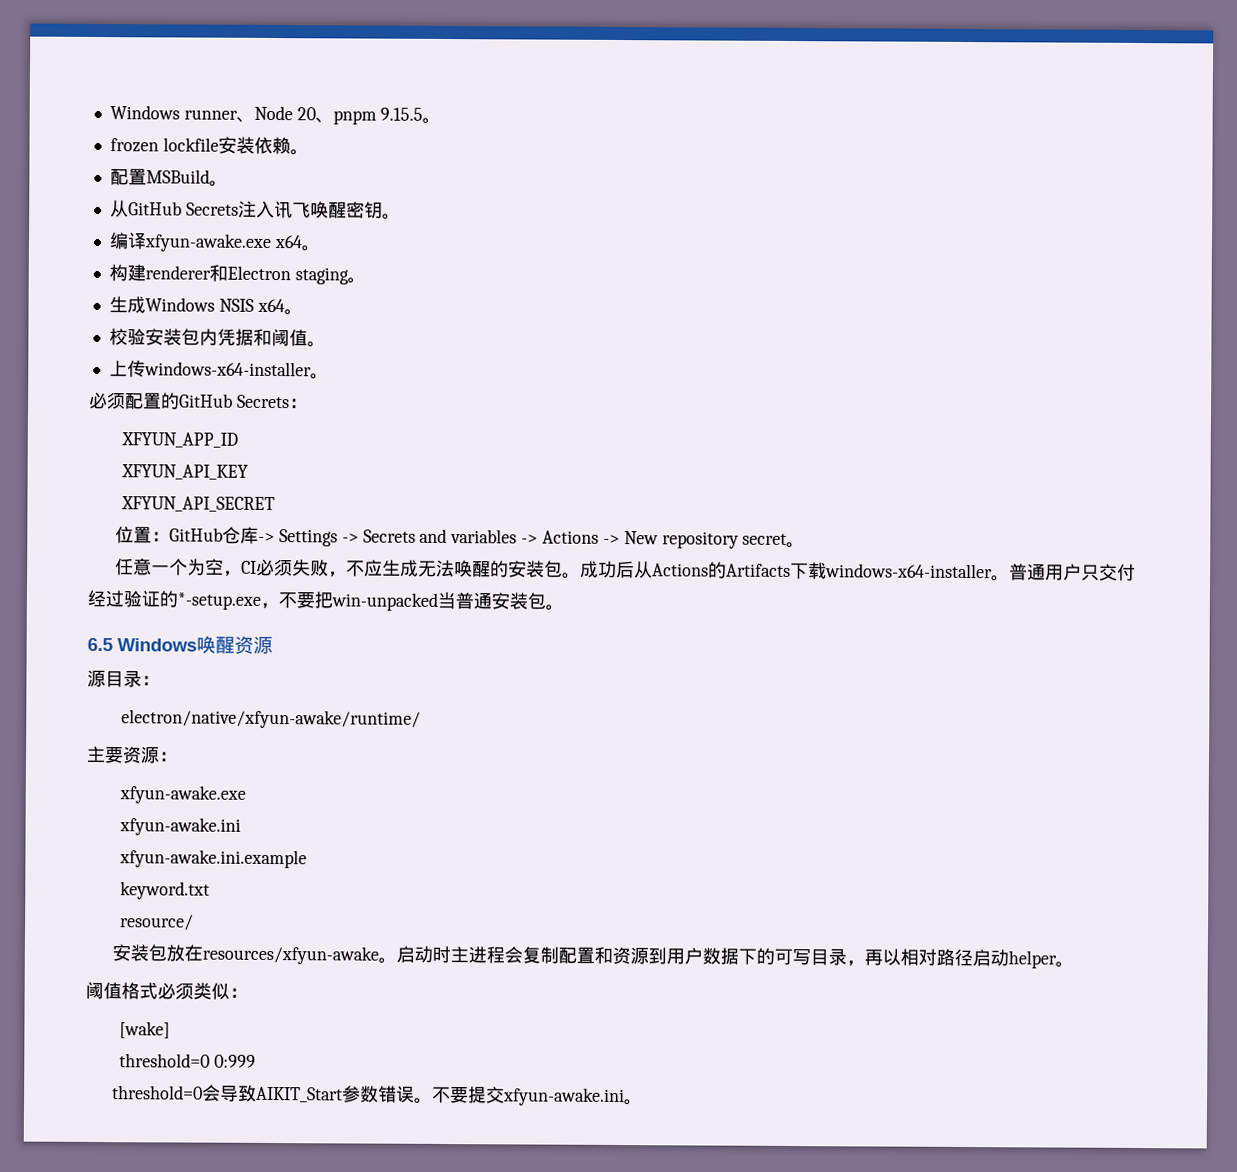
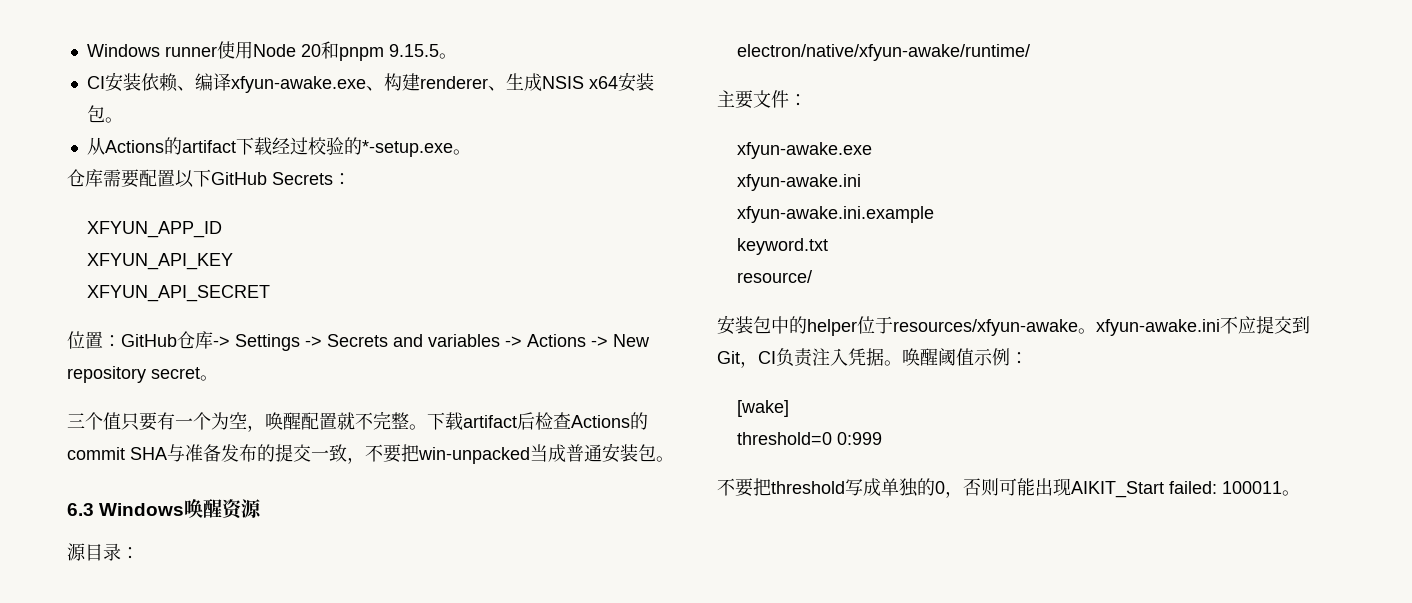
- Windows runner、Node 20、pnpm 9.15.5。
+ Windows runner使用Node 20和pnpm 9.15.5。
- frozen lockfile安装依赖。
- 配置MSBuild。
- 从GitHub Secrets注入讯飞唤醒密钥。
- 编译xfyun-awake.exe x64。
- 构建renderer和Electron staging。
- 生成Windows NSIS x64。
- 校验安装包内凭据和阈值。
- 上传windows-x64-installer。
- 必须配置的GitHub Secrets：
+ CI安装依赖、编译xfyun-awake.exe、构建renderer、生成NSIS x64安装包。
+ 从Actions的artifact下载经过校验的*-setup.exe。
+ 仓库需要配置以下GitHub Secrets：
- 任意一个为空，CI必须失败，不应生成无法唤醒的安装包。成功后从Actions的Artifacts下载windows-x64-installer。普通用户只交付经过验证的*-setup.exe，不要把win-unpacked当普通安装包。
+ 三个值只要有一个为空，唤醒配置就不完整。下载artifact后检查Actions的commit SHA与准备发布的提交一致，不要把win-unpacked当成普通安装包。
- 6.5 Windows唤醒资源
+ 6.3 Windows唤醒资源
- 主要资源：
+ 主要文件：
- 安装包放在resources/xfyun-awake。启动时主进程会复制配置和资源到用户数据下的可写目录，再以相对路径启动helper。
- 阈值格式必须类似：
+ 安装包中的helper位于resources/xfyun-awake。xfyun-awake.ini不应提交到Git，CI负责注入凭据。唤醒阈值示例：
  [wake]
  threshold=0 0:999
- threshold=0会导致AIKIT_Start参数错误。不要提交xfyun-awake.ini。
+ 不要把threshold写成单独的0，否则可能出现AIKIT_Start failed: 100011。

